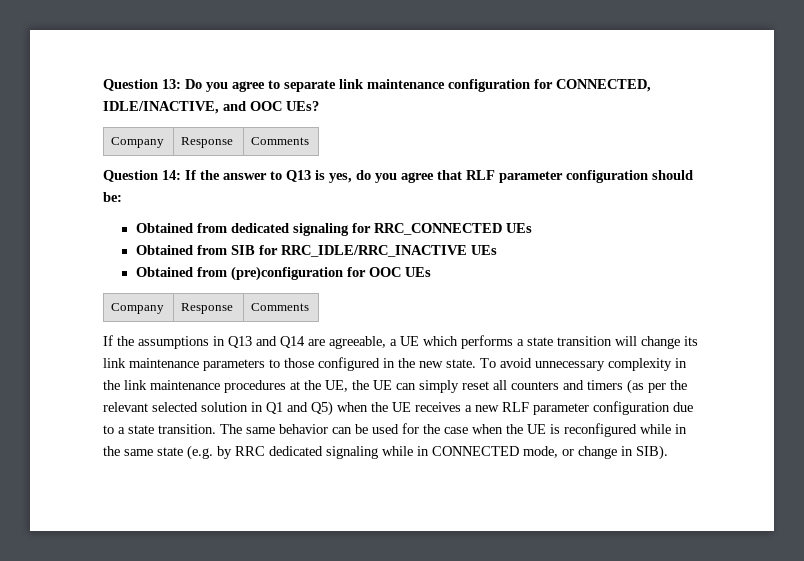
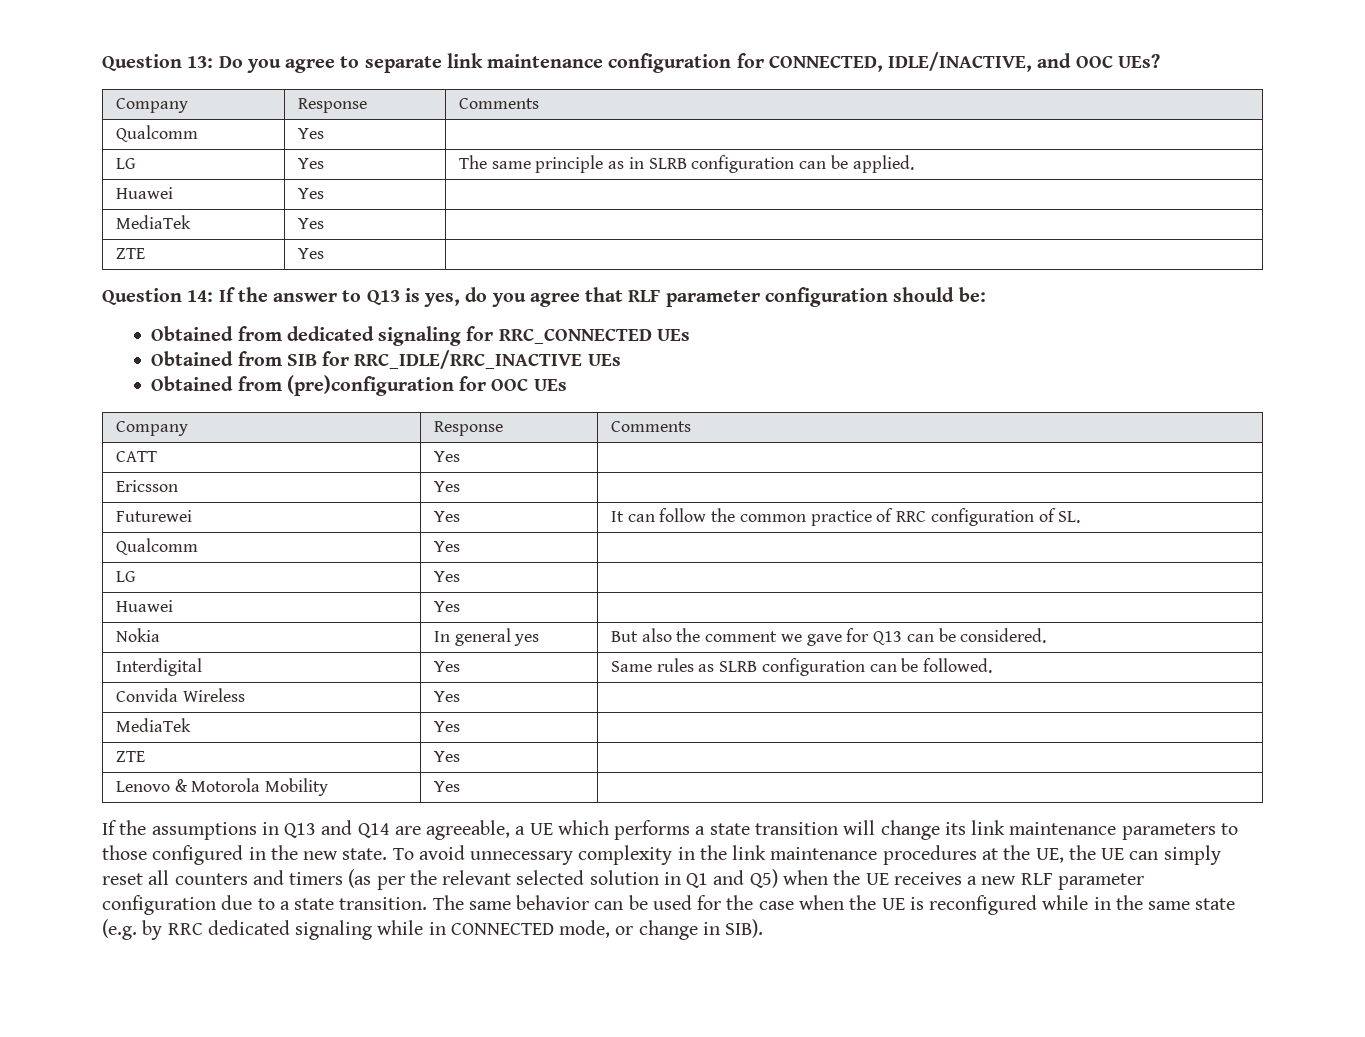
  Question 13: Do you agree to separate link maintenance configuration for CONNECTED, IDLE/INACTIVE, and OOC UEs?
  Company | Response | Comments
+ Qualcomm | Yes |
+ LG | Yes | The same principle as in SLRB configuration can be applied.
+ Huawei | Yes |
+ MediaTek | Yes |
+ ZTE | Yes |
+ CATT | Yes |
+ Ericsson | Yes |
+ Futurewei | Yes | It can follow the common practice of RRC configuration of SL.
+ Qualcomm | Yes |
+ LG | Yes |
+ Huawei | Yes |
+ Nokia | In general yes | But also the comment we gave for Q13 can be considered.
+ Interdigital | Yes | Same rules as SLRB configuration can be followed.
+ Convida Wireless | Yes |
+ MediaTek | Yes |
+ ZTE | Yes |
+ Lenovo & Motorola Mobility | Yes |

